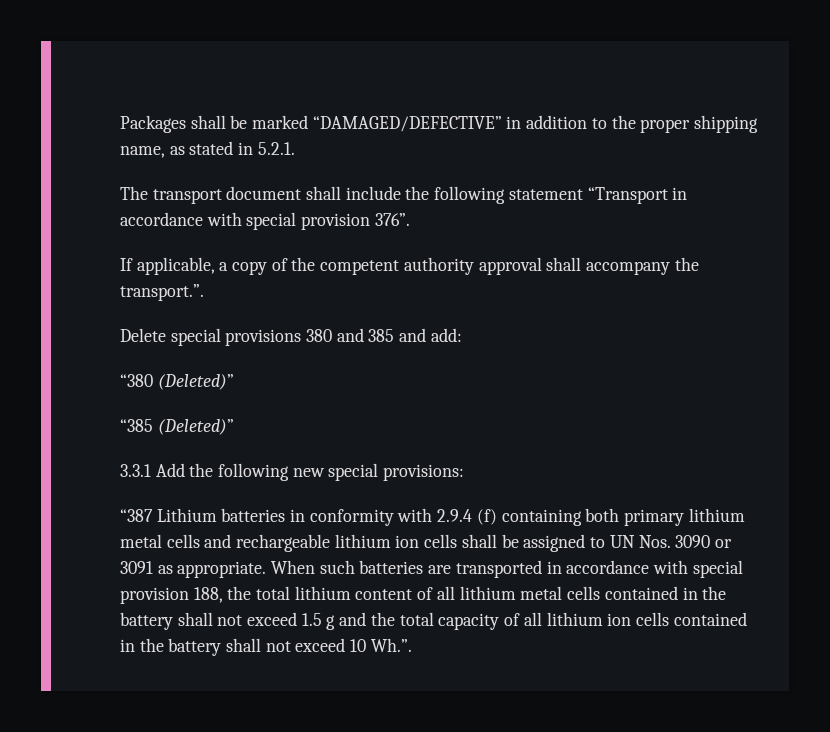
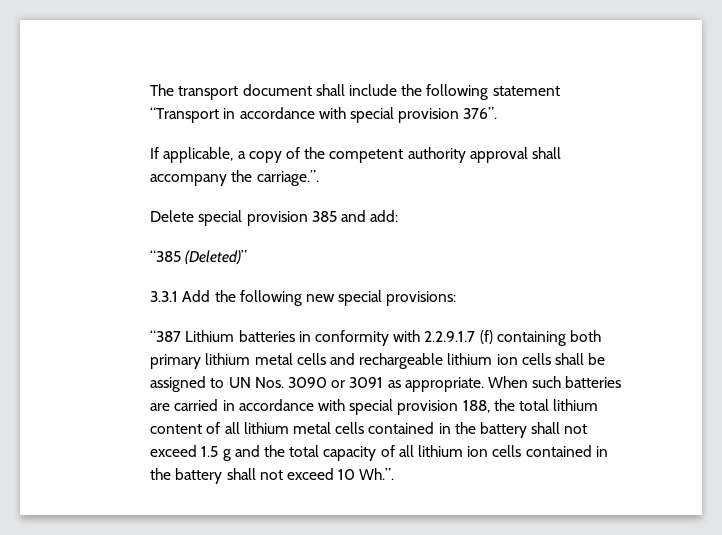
- Packages shall be marked “DAMAGED/DEFECTIVE” in addition to the proper shipping name, as stated in 5.2.1.
- If applicable, a copy of the competent authority approval shall accompany the transport.”.
+ If applicable, a copy of the competent authority approval shall accompany the carriage.”.
- Delete special provisions 380 and 385 and add:
+ Delete special provision 385 and add:
- “380 (Deleted)”
- “387 Lithium batteries in conformity with 2.9.4 (f) containing both primary lithium metal cells and rechargeable lithium ion cells shall be assigned to UN Nos. 3090 or 3091 as appropriate.
+ “387 Lithium batteries in conformity with 2.2.9.1.7 (f) containing both primary lithium metal cells and rechargeable lithium ion cells shall be assigned to UN Nos. 3090 or 3091 as appropriate.
- When such batteries are transported in accordance with special provision 188, the total lithium content of all lithium metal cells contained in the battery shall not exceed 1.5 g and the total capacity of all lithium ion cells contained in the battery shall not exceed 10 Wh.”.
+ When such batteries are carried in accordance with special provision 188, the total lithium content of all lithium metal cells contained in the battery shall not exceed 1.5 g and the total capacity of all lithium ion cells contained in the battery shall not exceed 10 Wh.”.

